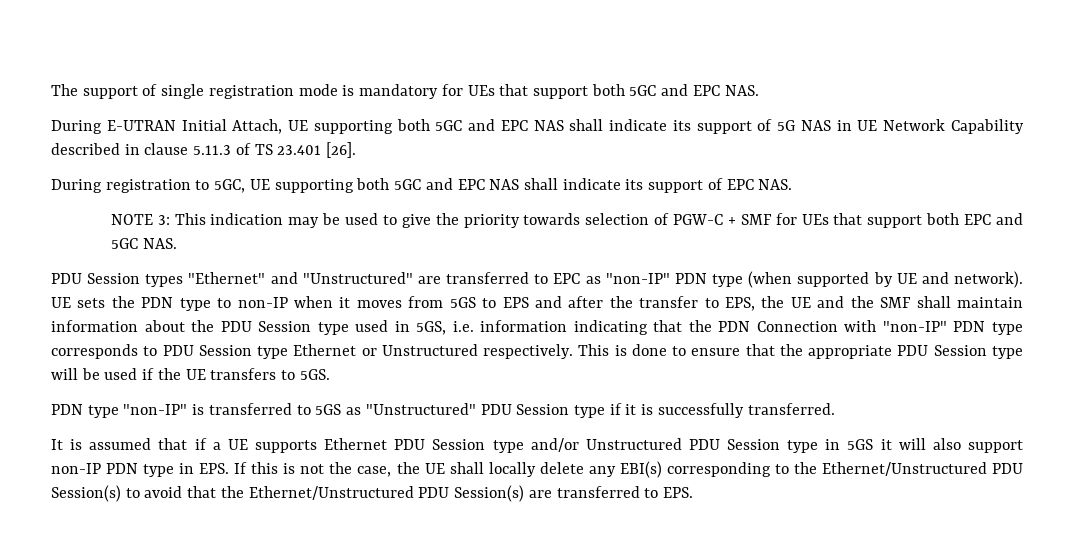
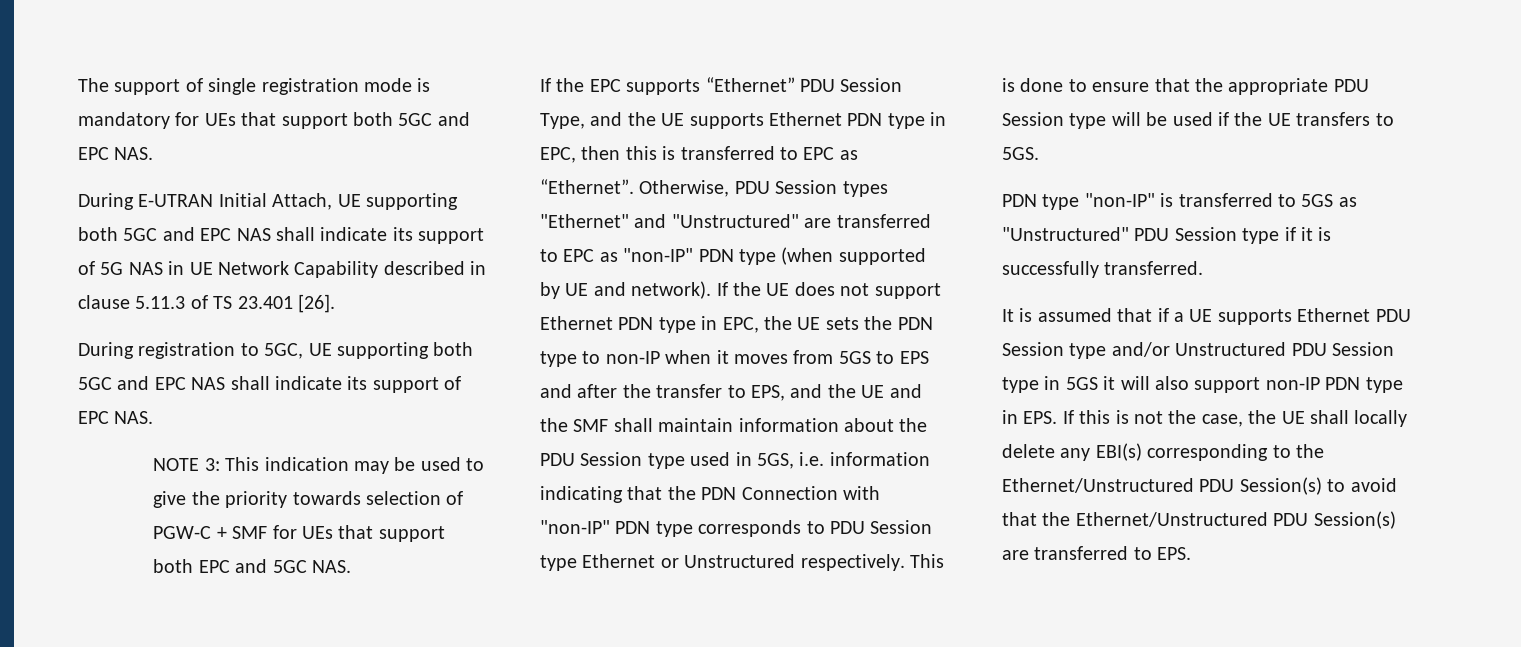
- PDU Session types "Ethernet" and "Unstructured" are transferred to EPC as "non-IP" PDN type (when supported by UE and network).
+ If the EPC supports “Ethernet” PDU Session Type, and the UE supports Ethernet PDN type in EPC, then this is transferred to EPC as “Ethernet”. Otherwise, PDU Session types "Ethernet" and "Unstructured" are transferred to EPC as "non-IP" PDN type (when supported by UE and network).
- UE sets the PDN type to non-IP when it moves from 5GS to EPS and after the transfer to EPS, the UE and the SMF shall maintain information about the PDU Session type used in 5GS, i.e. information indicating that the PDN Connection with "non-IP" PDN type corresponds to PDU Session type Ethernet or Unstructured respectively.
+ If the UE does not support Ethernet PDN type in EPC, the UE sets the PDN type to non-IP when it moves from 5GS to EPS and after the transfer to EPS, and the UE and the SMF shall maintain information about the PDU Session type used in 5GS, i.e. information indicating that the PDN Connection with "non-IP" PDN type corresponds to PDU Session type Ethernet or Unstructured respectively.

